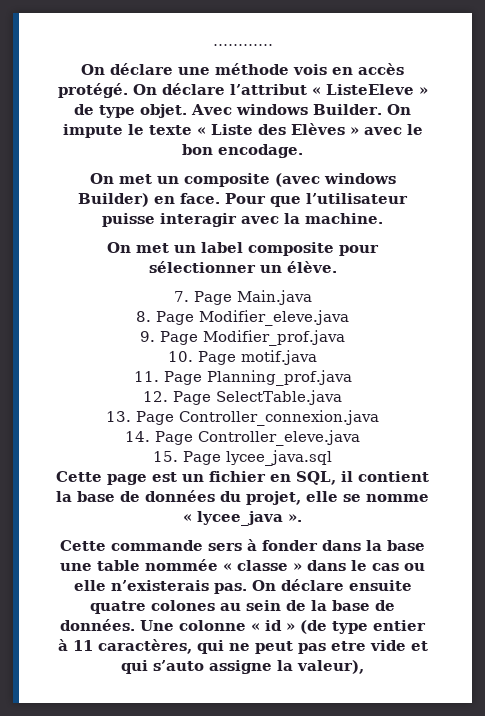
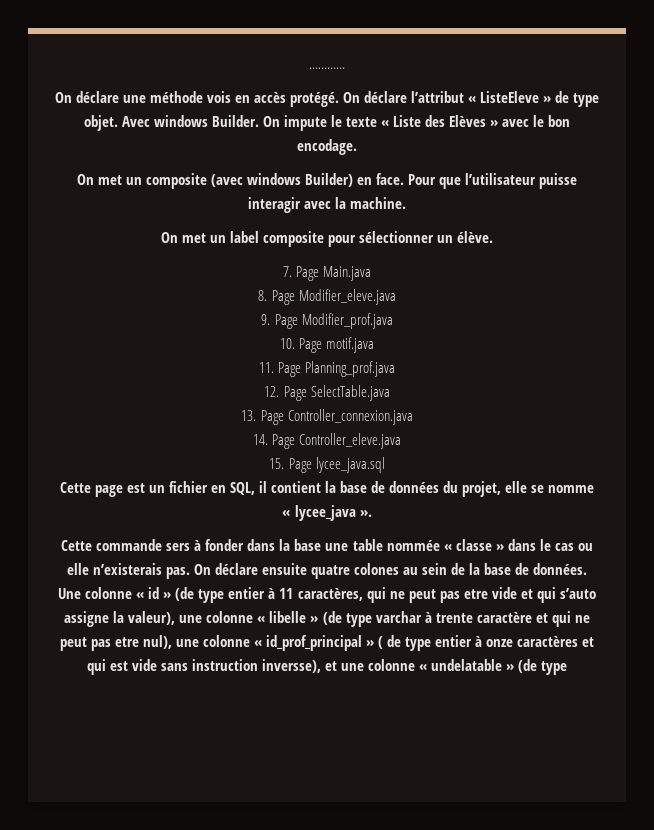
- Une colonne « id » (de type entier à 11 caractères, qui ne peut pas etre vide et qui s’auto assigne la valeur),
+ Une colonne « id » (de type entier à 11 caractères, qui ne peut pas etre vide et qui s’auto assigne la valeur), une colonne « libelle » (de type varchar à trente caractère et qui ne peut pas etre nul), une colonne « id_prof_principal » ( de type entier à onze caractères et qui est vide sans instruction inversse), et une colonne « undelatable » (de type

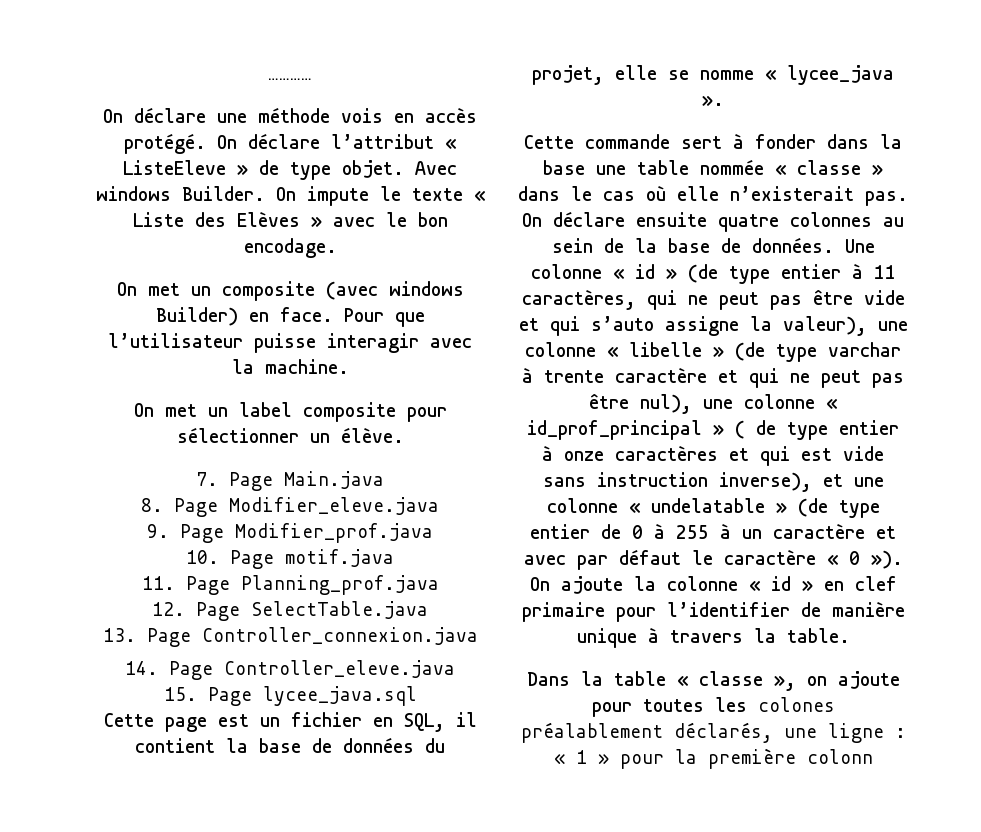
- Cette commande sers à fonder dans la base une table nommée « classe » dans le cas ou elle n’existerais pas.
+ Cette commande sert à fonder dans la base une table nommée « classe » dans le cas où elle n’existerait pas.
- On déclare ensuite quatre colones au sein de la base de données.
+ On déclare ensuite quatre colonnes au sein de la base de données.
- Une colonne « id » (de type entier à 11 caractères, qui ne peut pas etre vide et qui s’auto assigne la valeur), une colonne « libelle » (de type varchar à trente caractère et qui ne peut pas etre nul), une colonne « id_prof_principal » ( de type entier à onze caractères et qui est vide sans instruction inversse), et une colonne « undelatable » (de type
+ Une colonne « id » (de type entier à 11 caractères, qui ne peut pas être vide et qui s’auto assigne la valeur), une colonne « libelle » (de type varchar à trente caractère et qui ne peut pas être nul), une colonne « id_prof_principal » ( de type entier à onze caractères et qui est vide sans instruction inverse), et une colonne « undelatable » (de type entier de 0 à 255 à un caractère et avec par défaut le caractère « 0 »). On ajoute la colonne « id » en clef primaire pour l’identifier de manière unique à travers la table.
+ Dans la table « classe », on ajoute pour toutes les colones préalablement déclarés, une ligne : « 1 » pour la première colonn

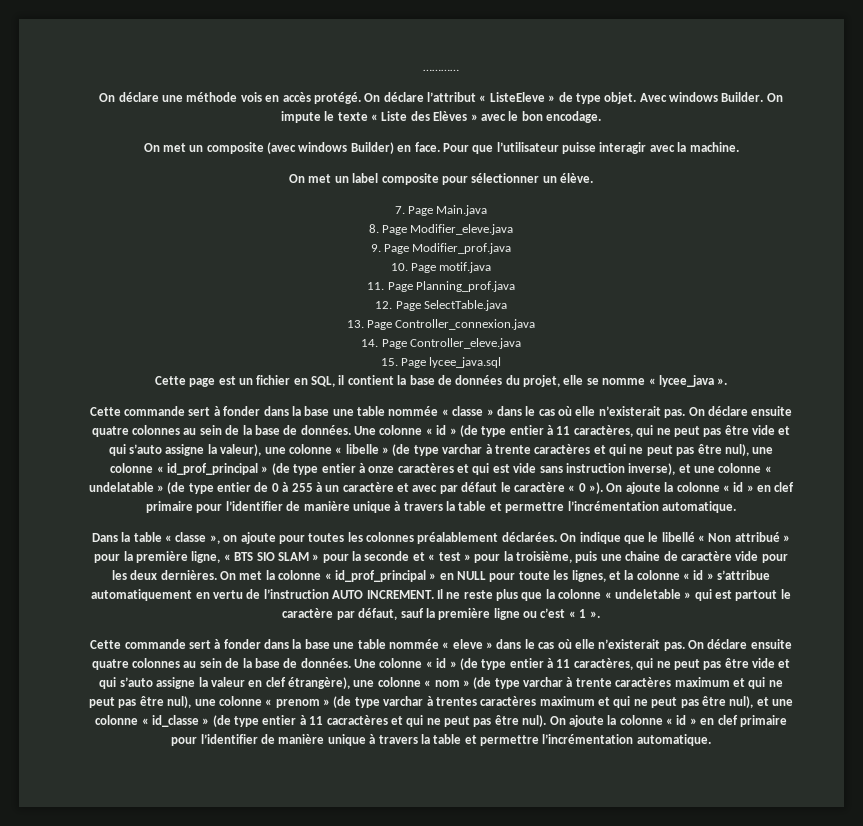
- Une colonne « id » (de type entier à 11 caractères, qui ne peut pas être vide et qui s’auto assigne la valeur), une colonne « libelle » (de type varchar à trente caractère et qui ne peut pas être nul), une colonne « id_prof_principal » ( de type entier à onze caractères et qui est vide sans instruction inverse), et une colonne « undelatable » (de type entier de 0 à 255 à un caractère et avec par défaut le caractère « 0 »). On ajoute la colonne « id » en clef primaire pour l’identifier de manière unique à travers la table.
+ Une colonne « id » (de type entier à 11 caractères, qui ne peut pas être vide et qui s’auto assigne la valeur), une colonne « libelle » (de type varchar à trente caractères et qui ne peut pas être nul), une colonne « id_prof_principal » (de type entier à onze caractères et qui est vide sans instruction inverse), et une colonne « undelatable » (de type entier de 0 à 255 à un caractère et avec par défaut le caractère « 0 »). On ajoute la colonne « id » en clef primaire pour l’identifier de manière unique à travers la table et permettre l’incrémentation automatique.
- Dans la table « classe », on ajoute pour toutes les colones préalablement déclarés, une ligne : « 1 » pour la première colonn
+ Dans la table « classe », on ajoute pour toutes les colonnes préalablement déclarées. On indique que le libellé « Non attribué » pour la première ligne, « BTS SIO SLAM » pour la seconde et « test » pour la troisième, puis une chaine de caractère vide pour les deux dernières. On met la colonne « id_prof_principal » en NULL pour toute les lignes, et la colonne « id » s’attribue automatiquement en vertu de l’instruction AUTO INCREMENT. Il ne reste plus que la colonne « undeletable » qui est partout le caractère par défaut, sauf la première ligne ou c’est « 1 ».
+ Cette commande sert à fonder dans la base une table nommée « eleve » dans le cas où elle n’existerait pas. On déclare ensuite quatre colonnes au sein de la base de données. Une colonne « id » (de type entier à 11 caractères, qui ne peut pas être vide et qui s’auto assigne la valeur en clef étrangère), une colonne « nom » (de type varchar à trente caractères maximum et qui ne peut pas être nul), une colonne « prenom » (de type varchar à trentes caractères maximum et qui ne peut pas être nul), et une colonne « id_classe » (de type entier à 11 cacractères et qui ne peut pas être nul). On ajoute la colonne « id » en clef primaire pour l’identifier de manière unique à travers la table et permettre l’incrémentation automatique.

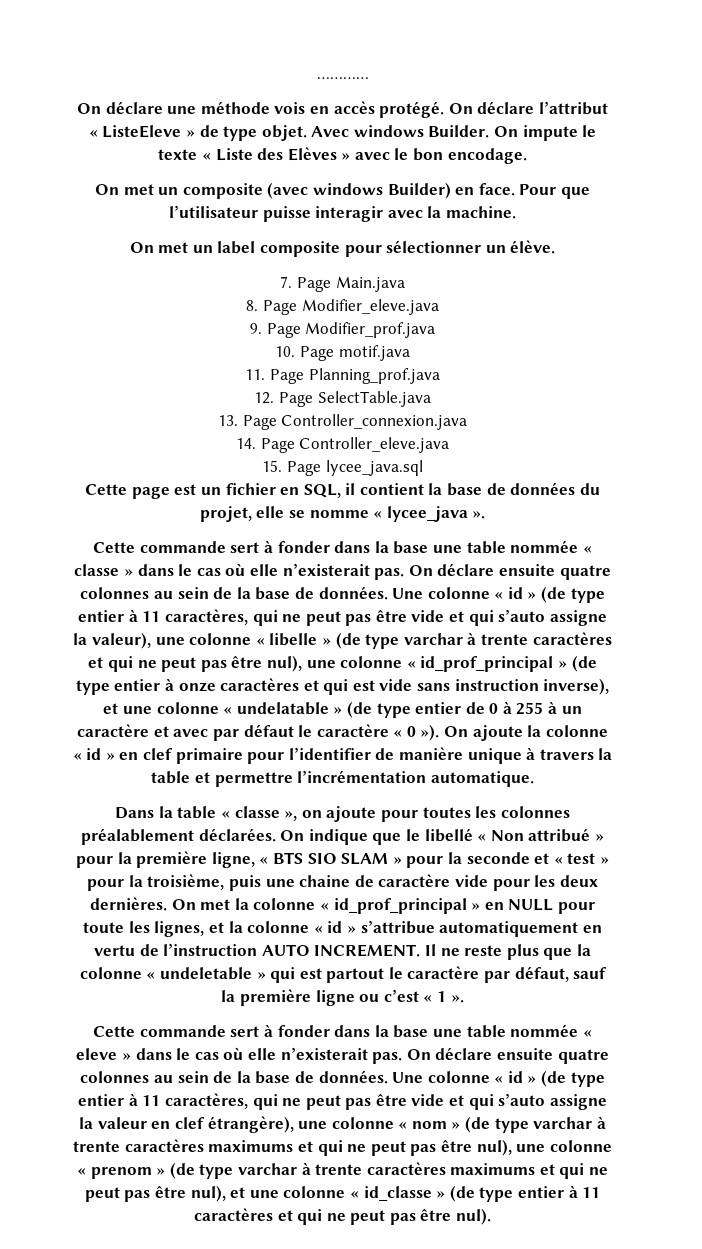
- Une colonne « id » (de type entier à 11 caractères, qui ne peut pas être vide et qui s’auto assigne la valeur en clef étrangère), une colonne « nom » (de type varchar à trente caractères maximum et qui ne peut pas être nul), une colonne « prenom » (de type varchar à trentes caractères maximum et qui ne peut pas être nul), et une colonne « id_classe » (de type entier à 11 cacractères et qui ne peut pas être nul). On ajoute la colonne « id » en clef primaire pour l’identifier de manière unique à travers la table et permettre l’incrémentation automatique.
+ Une colonne « id » (de type entier à 11 caractères, qui ne peut pas être vide et qui s’auto assigne la valeur en clef étrangère), une colonne « nom » (de type varchar à trente caractères maximums et qui ne peut pas être nul), une colonne « prenom » (de type varchar à trente caractères maximums et qui ne peut pas être nul), et une colonne « id_classe » (de type entier à 11 caractères et qui ne peut pas être nul).

